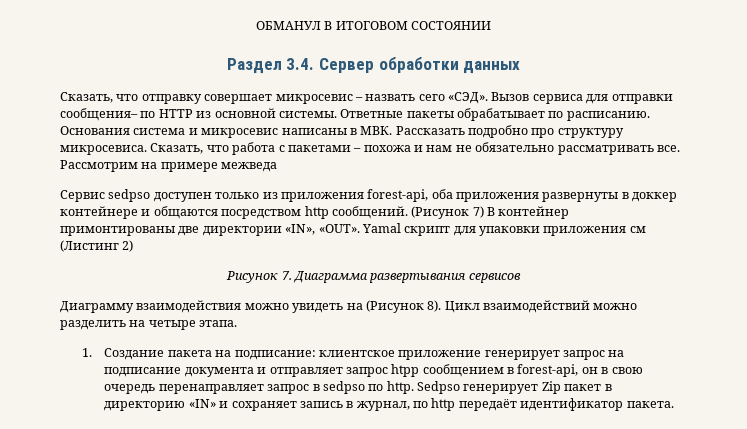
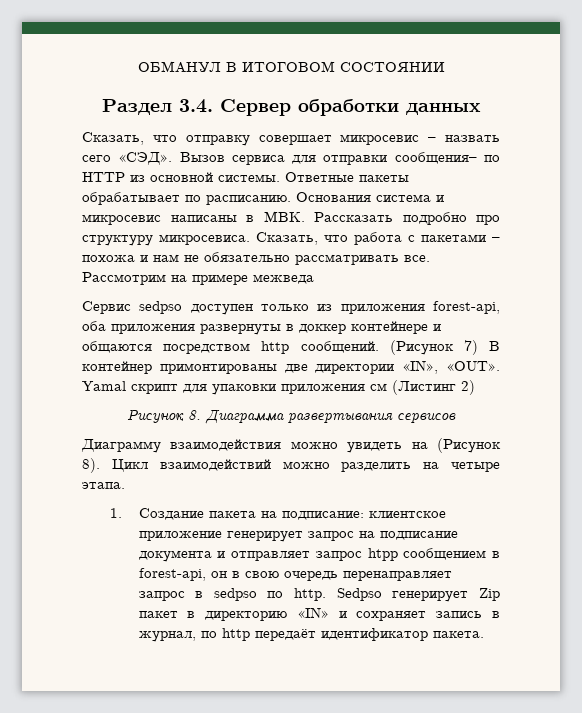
- Рисунок 7. Диаграмма развертывания сервисов
+ Рисунок 8. Диаграмма развертывания сервисов

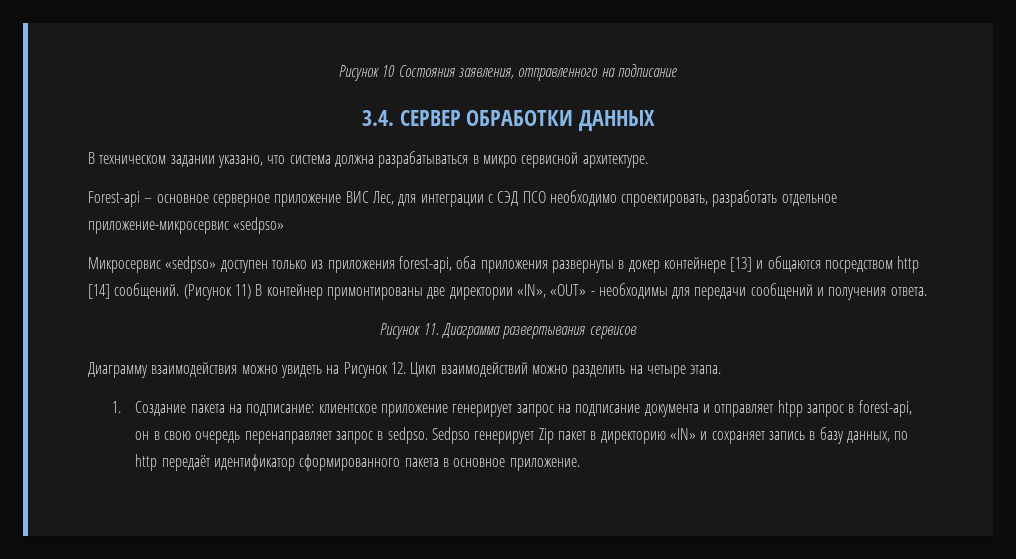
- ОБМАНУЛ В ИТОГОВОМ СОСТОЯНИИ
- Раздел 3.4. Сервер обработки данных
- Сказать, что отправку совершает микросевис – назвать сего «СЭД». Вызов сервиса для отправки сообщения– по HTTP из основной системы. Ответные пакеты обрабатывает по расписанию. Основания система и микросевис написаны в МВК. Рассказать подробно про структуру микросевиса. Сказать, что работа с пакетами – похожа и нам не обязательно рассматривать все. Рассмотрим на примере межведа
- Сервис sedpso доступен только из приложения forest-api, оба приложения развернуты в доккер контейнере и общаются посредством http сообщений.
+ Рисунок 10 Состояния заявления, отправленного на подписание
+ 3.4. СЕРВЕР ОБРАБОТКИ ДАННЫХ
+ В техническом задании указано, что система должна разрабатываться в микро сервисной архитектуре.
+ Forest-api – основное серверное приложение ВИС Лес, для интеграции с СЭД ПСО необходимо спроектировать, разработать отдельное приложение-микросервис «sedpso»
+ Микросервис «sedpso» доступен только из приложения forest-api, оба приложения развернуты в докер контейнере [13] и общаются посредством http [14] сообщений.
- (Рисунок 7) В контейнер примонтированы две директории «IN», «OUT». Yamal скрипт для упаковки приложения см (Листинг 2)
- Рисунок 8. Диаграмма развертывания сервисов
+ (Рисунок 11) В контейнер примонтированы две директории «IN», «OUT» - необходимы для передачи сообщений и получения ответа.
+ Рисунок 11. Диаграмма развертывания сервисов
- Диаграмму взаимодействия можно увидеть на (Рисунок 8). Цикл взаимодействий можно разделить на четыре этапа.
+ Диаграмму взаимодействия можно увидеть на Рисунок 12. Цикл взаимодействий можно разделить на четыре этапа.
- 1. Создание пакета на подписание: клиентское приложение генерирует запрос на подписание документа и отправляет запрос htpp сообщением в forest-api, он в свою очередь перенаправляет запрос в sedpso по http.
+ 1. Создание пакета на подписание: клиентское приложение генерирует запрос на подписание документа и отправляет htpp запрос в forest-api, он в свою очередь перенаправляет запрос в sedpso.
- Sedpso генерирует Zip пакет в директорию «IN» и сохраняет запись в журнал, по http передаёт идентификатор пакета.
+ Sedpso генерирует Zip пакет в директорию «IN» и сохраняет запись в базу данных, по http передаёт идентификатор сформированного пакета в основное приложение.

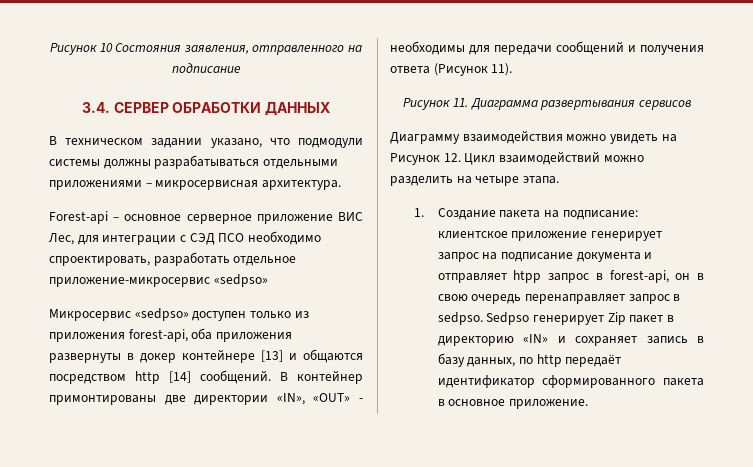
- В техническом задании указано, что система должна разрабатываться в микро сервисной архитектуре.
+ В техническом задании указано, что подмодули системы должны разрабатываться отдельными приложениями – микросервисная архитектура.
- (Рисунок 11) В контейнер примонтированы две директории «IN», «OUT» - необходимы для передачи сообщений и получения ответа.
+ В контейнер примонтированы две директории «IN», «OUT» - необходимы для передачи сообщений и получения ответа (Рисунок 11).

